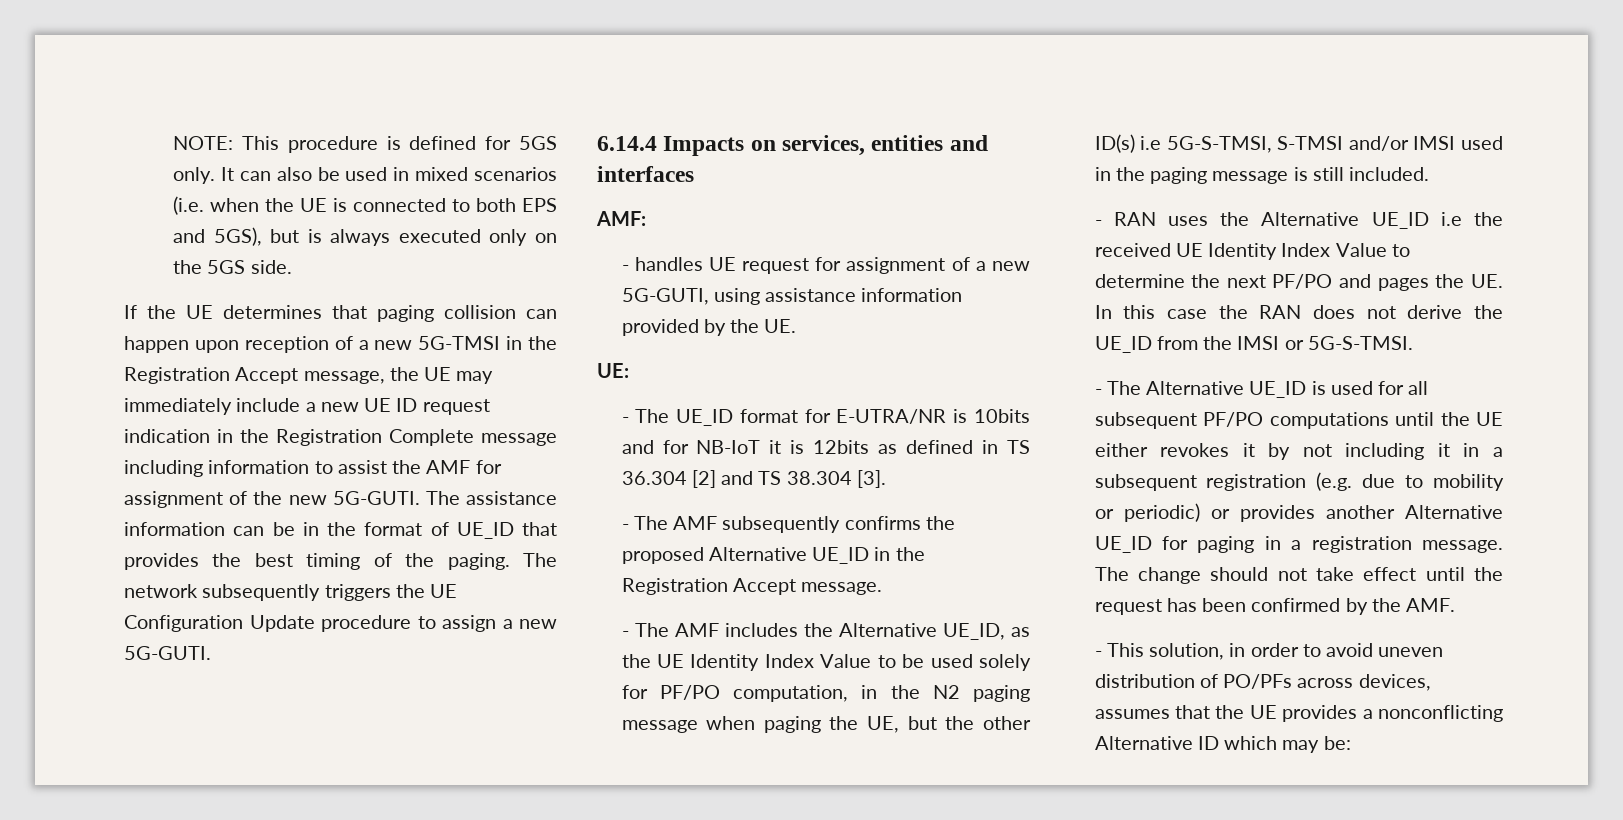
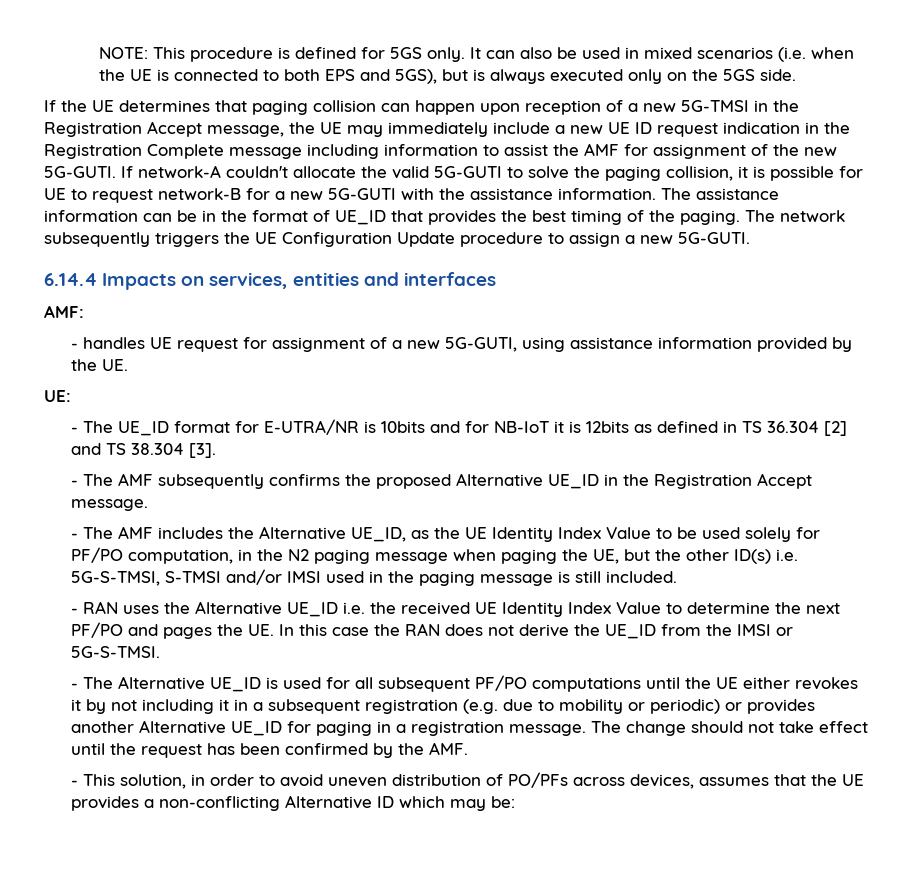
+ If network-A couldn't allocate the valid 5G-GUTI to solve the paging collision, it is possible for UE to request network-B for a new 5G-GUTI with the assistance information.
- - The AMF includes the Alternative UE_ID, as the UE Identity Index Value to be used solely for PF/PO computation, in the N2 paging message when paging the UE, but the other ID(s) i.e 5G-S-TMSI, S-TMSI and/or IMSI used in the paging message is still included.
+ - The AMF includes the Alternative UE_ID, as the UE Identity Index Value to be used solely for PF/PO computation, in the N2 paging message when paging the UE, but the other ID(s) i.e. 5G-S-TMSI, S-TMSI and/or IMSI used in the paging message is still included.
- - RAN uses the Alternative UE_ID i.e the received UE Identity Index Value to determine the next PF/PO and pages the UE. In this case the RAN does not derive the UE_ID from the IMSI or 5G-S-TMSI.
+ - RAN uses the Alternative UE_ID i.e. the received UE Identity Index Value to determine the next PF/PO and pages the UE. In this case the RAN does not derive the UE_ID from the IMSI or 5G-S-TMSI.
- - This solution, in order to avoid uneven distribution of PO/PFs across devices, assumes that the UE provides a nonconflicting Alternative ID which may be:
+ - This solution, in order to avoid uneven distribution of PO/PFs across devices, assumes that the UE provides a non-conflicting Alternative ID which may be:

